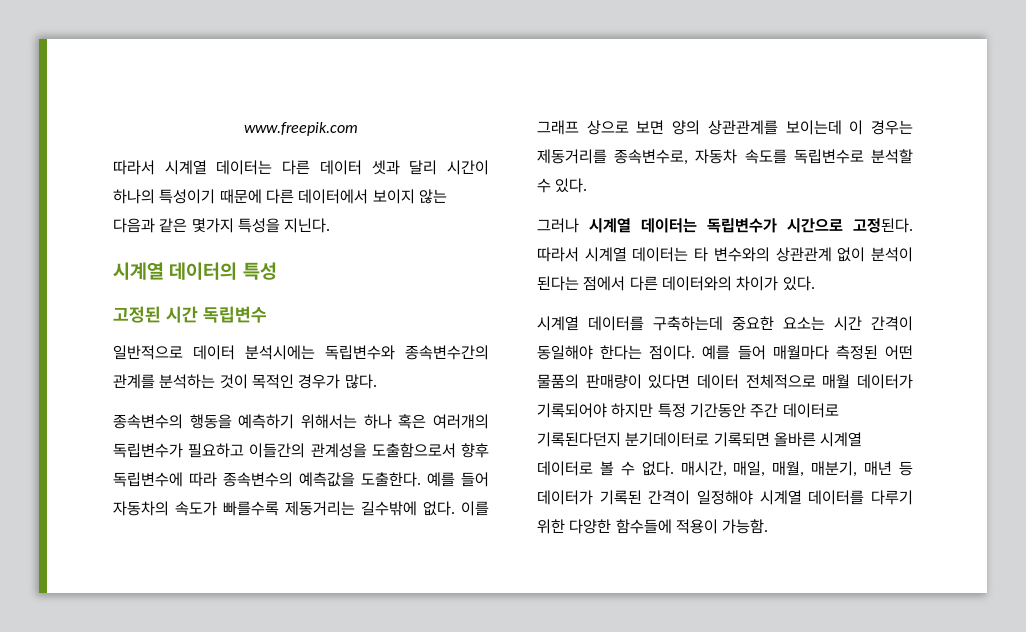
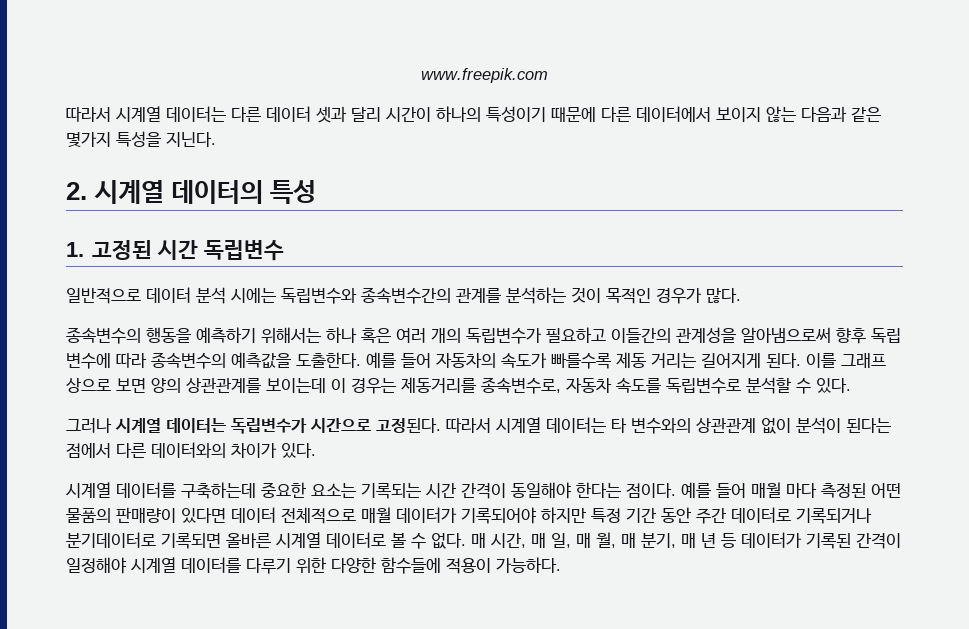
- 시계열 데이터의 특성
+ 2. 시계열 데이터의 특성
- 고정된 시간 독립변수
+ 1. 고정된 시간 독립변수
- 일반적으로 데이터 분석시에는 독립변수와 종속변수간의 관계를 분석하는 것이 목적인 경우가 많다.
+ 일반적으로 데이터 분석 시에는 독립변수와 종속변수간의 관계를 분석하는 것이 목적인 경우가 많다.
- 종속변수의 행동을 예측하기 위해서는 하나 혹은 여러개의 독립변수가 필요하고 이들간의 관계성을 도출함으로서 향후 독립변수에 따라 종속변수의 예측값을 도출한다.
+ 종속변수의 행동을 예측하기 위해서는 하나 혹은 여러 개의 독립변수가 필요하고 이들간의 관계성을 알아냄으로써 향후 독립 변수에 따라 종속변수의 예측값을 도출한다.
- 예를 들어 자동차의 속도가 빠를수록 제동거리는 길수밖에 없다.
+ 예를 들어 자동차의 속도가 빠를수록 제동 거리는 길어지게 된다.
- 시계열 데이터를 구축하는데 중요한 요소는 시간 간격이 동일해야 한다는 점이다.
+ 시계열 데이터를 구축하는데 중요한 요소는 기록되는 시간 간격이 동일해야 한다는 점이다.
- 예를 들어 매월마다 측정된 어떤 물품의 판매량이 있다면 데이터 전체적으로 매월 데이터가 기록되어야 하지만 특정 기간동안 주간 데이터로 기록된다던지 분기데이터로 기록되면 올바른 시계열 데이터로 볼 수 없다.
+ 예를 들어 매월 마다 측정된 어떤 물품의 판매량이 있다면 데이터 전체적으로 매월 데이터가 기록되어야 하지만 특정 기간 동안 주간 데이터로 기록되거나 분기데이터로 기록되면 올바른 시계열 데이터로 볼 수 없다.
- 매시간, 매일, 매월, 매분기, 매년 등 데이터가 기록된 간격이 일정해야 시계열 데이터를 다루기 위한 다양한 함수들에 적용이 가능함.
+ 매 시간, 매 일, 매 월, 매 분기, 매 년 등 데이터가 기록된 간격이 일정해야 시계열 데이터를 다루기 위한 다양한 함수들에 적용이 가능하다.

